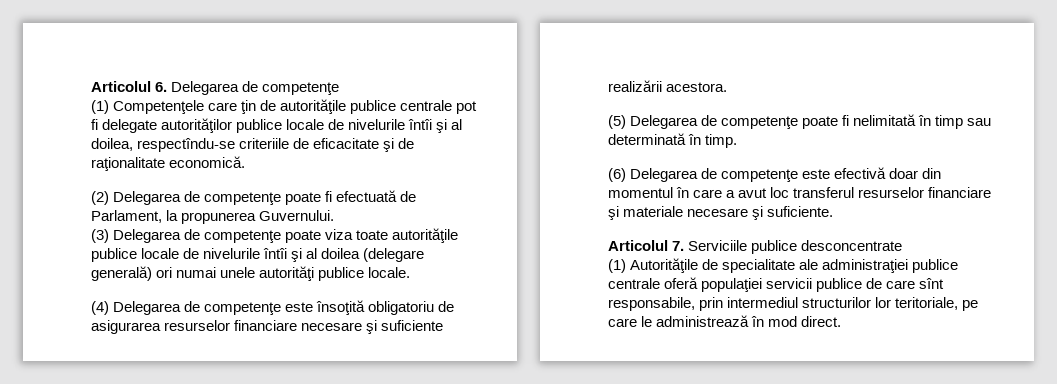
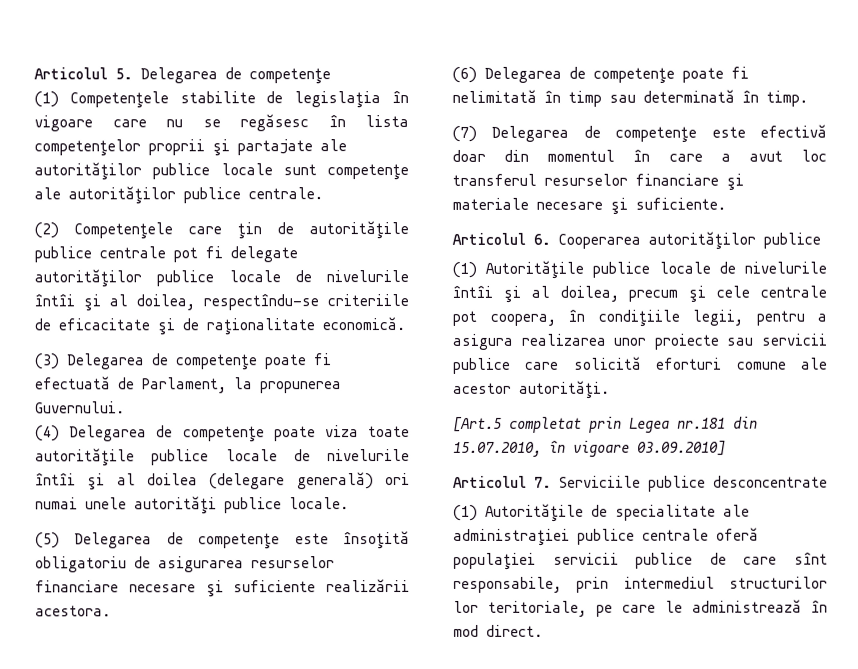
- Articolul 6. Delegarea de competenţe
+ Articolul 5. Delegarea de competenţe
- (1) Competenţele care ţin de autorităţile publice centrale pot fi delegate autorităţilor publice locale de nivelurile întîi şi al doilea, respectîndu-se criteriile de eficacitate şi de raţionalitate economică.
+ (1) Competenţele stabilite de legislaţia în vigoare care nu se regăsesc în lista competenţelor proprii şi partajate ale autorităţilor publice locale sunt competenţe ale autorităţilor publice centrale.
+ (2) Competenţele care ţin de autorităţile publice centrale pot fi delegate autorităţilor publice locale de nivelurile întîi şi al doilea, respectîndu-se criteriile de eficacitate şi de raţionalitate economică.
- (2) Delegarea de competenţe poate fi efectuată de Parlament, la propunerea Guvernului.
+ (3) Delegarea de competenţe poate fi efectuată de Parlament, la propunerea Guvernului.
- (3) Delegarea de competenţe poate viza toate autorităţile publice locale de nivelurile întîi şi al doilea (delegare generală) ori numai unele autorităţi publice locale.
+ (4) Delegarea de competenţe poate viza toate autorităţile publice locale de nivelurile întîi şi al doilea (delegare generală) ori numai unele autorităţi publice locale.
- (4) Delegarea de competenţe este însoţită obligatoriu de asigurarea resurselor financiare necesare şi suficiente realizării acestora.
+ (5) Delegarea de competenţe este însoţită obligatoriu de asigurarea resurselor financiare necesare şi suficiente realizării acestora.
- (5) Delegarea de competenţe poate fi nelimitată în timp sau determinată în timp.
+ (6) Delegarea de competenţe poate fi nelimitată în timp sau determinată în timp.
- (6) Delegarea de competenţe este efectivă doar din momentul în care a avut loc transferul resurselor financiare şi materiale necesare şi suficiente.
+ (7) Delegarea de competenţe este efectivă doar din momentul în care a avut loc transferul resurselor financiare şi materiale necesare şi suficiente.
+ Articolul 6. Cooperarea autorităţilor publice
+ (1) Autorităţile publice locale de nivelurile întîi şi al doilea, precum şi cele centrale pot coopera, în condiţiile legii, pentru a asigura realizarea unor proiecte sau servicii publice care solicită eforturi comune ale acestor autorităţi.
+ [Art.5 completat prin Legea nr.181 din 15.07.2010, în vigoare 03.09.2010]

